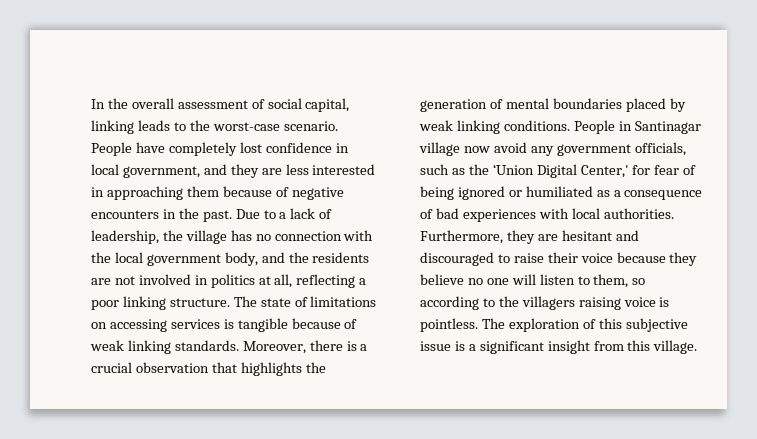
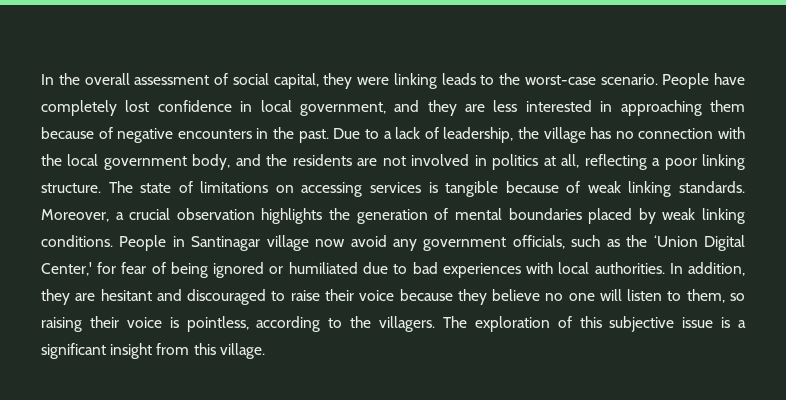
- In the overall assessment of social capital, linking leads to the worst-case scenario.
+ In the overall assessment of social capital, they were linking leads to the worst-case scenario.
- Moreover, there is a crucial observation that highlights the generation of mental boundaries placed by weak linking conditions.
+ Moreover, a crucial observation highlights the generation of mental boundaries placed by weak linking conditions.
- People in Santinagar village now avoid any government officials, such as the ‘Union Digital Center,' for fear of being ignored or humiliated as a consequence of bad experiences with local authorities.
+ People in Santinagar village now avoid any government officials, such as the ‘Union Digital Center,' for fear of being ignored or humiliated due to bad experiences with local authorities.
- Furthermore, they are hesitant and discouraged to raise their voice because they believe no one will listen to them, so according to the villagers raising voice is pointless.
+ In addition, they are hesitant and discouraged to raise their voice because they believe no one will listen to them, so raising their voice is pointless, according to the villagers.

